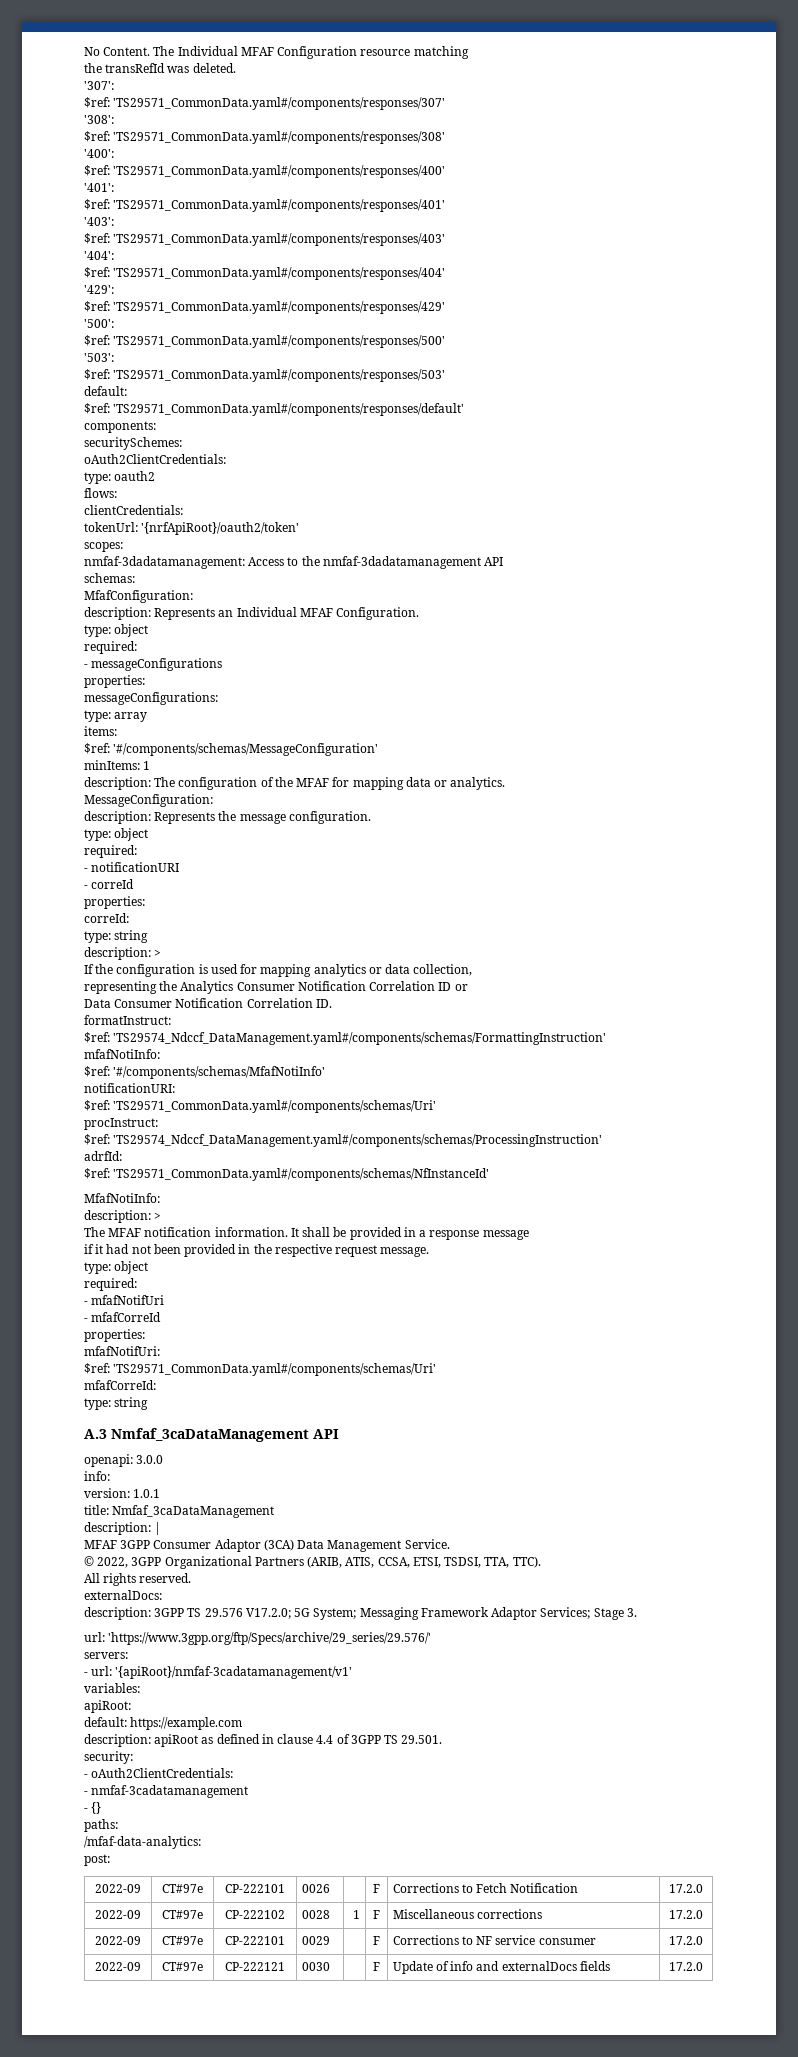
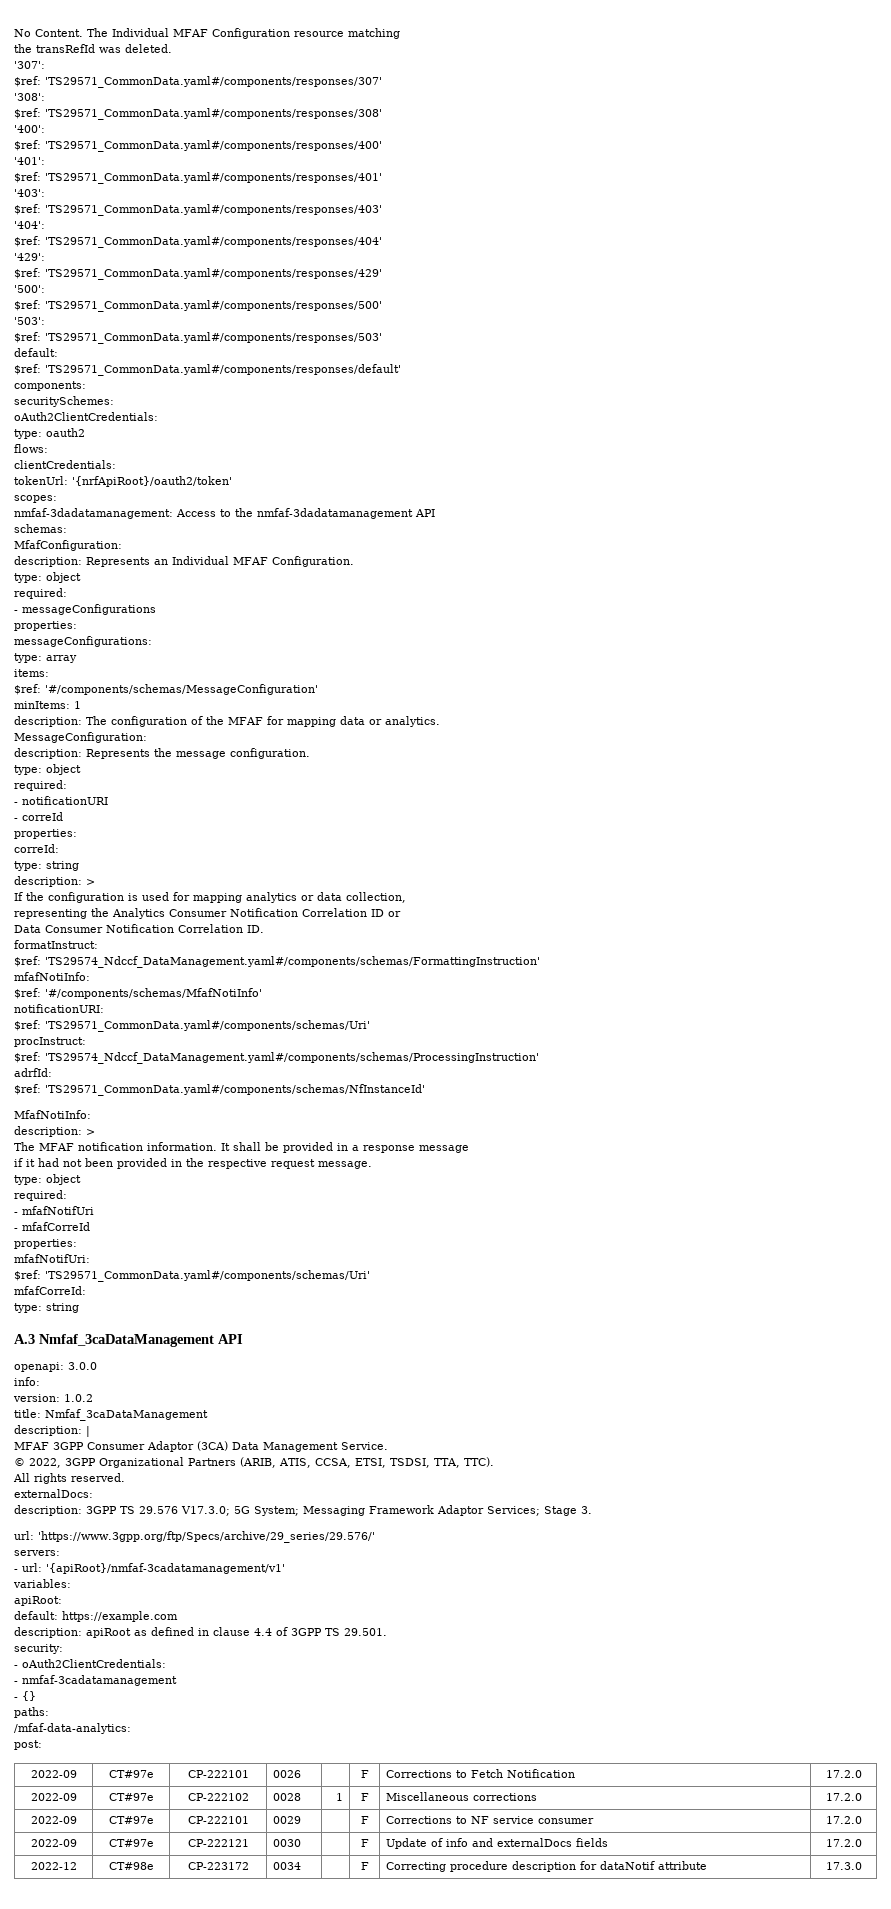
- version: 1.0.1
+ version: 1.0.2
- description: 3GPP TS 29.576 V17.2.0; 5G System; Messaging Framework Adaptor Services; Stage 3.
+ description: 3GPP TS 29.576 V17.3.0; 5G System; Messaging Framework Adaptor Services; Stage 3.
+ 2022-12 | CT#98e | CP-223172 | 0034 | | F | Correcting procedure description for dataNotif attribute | 17.3.0

